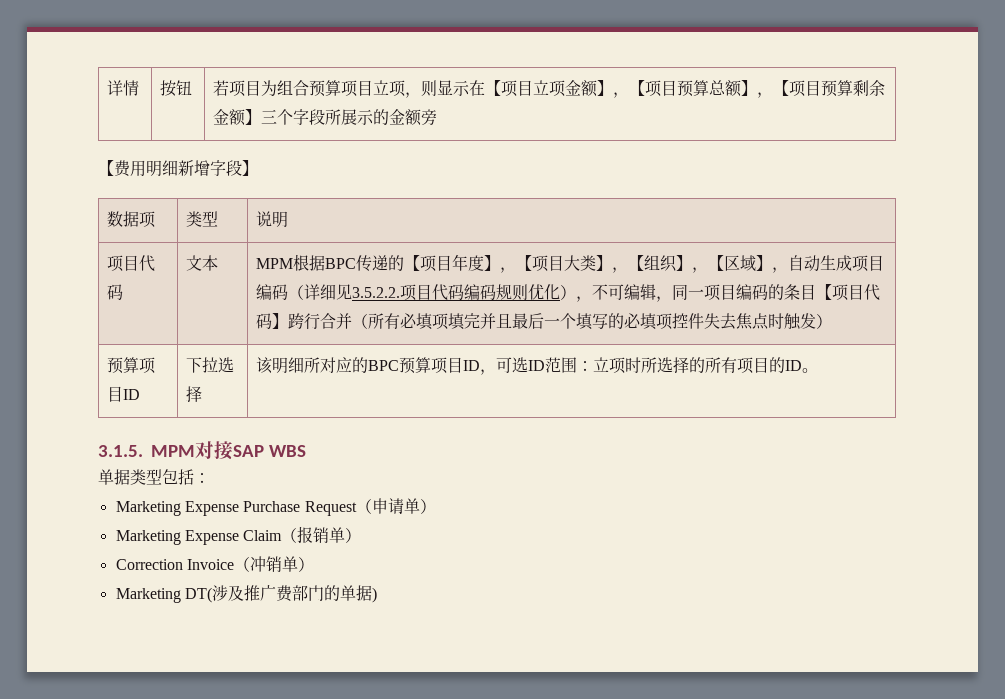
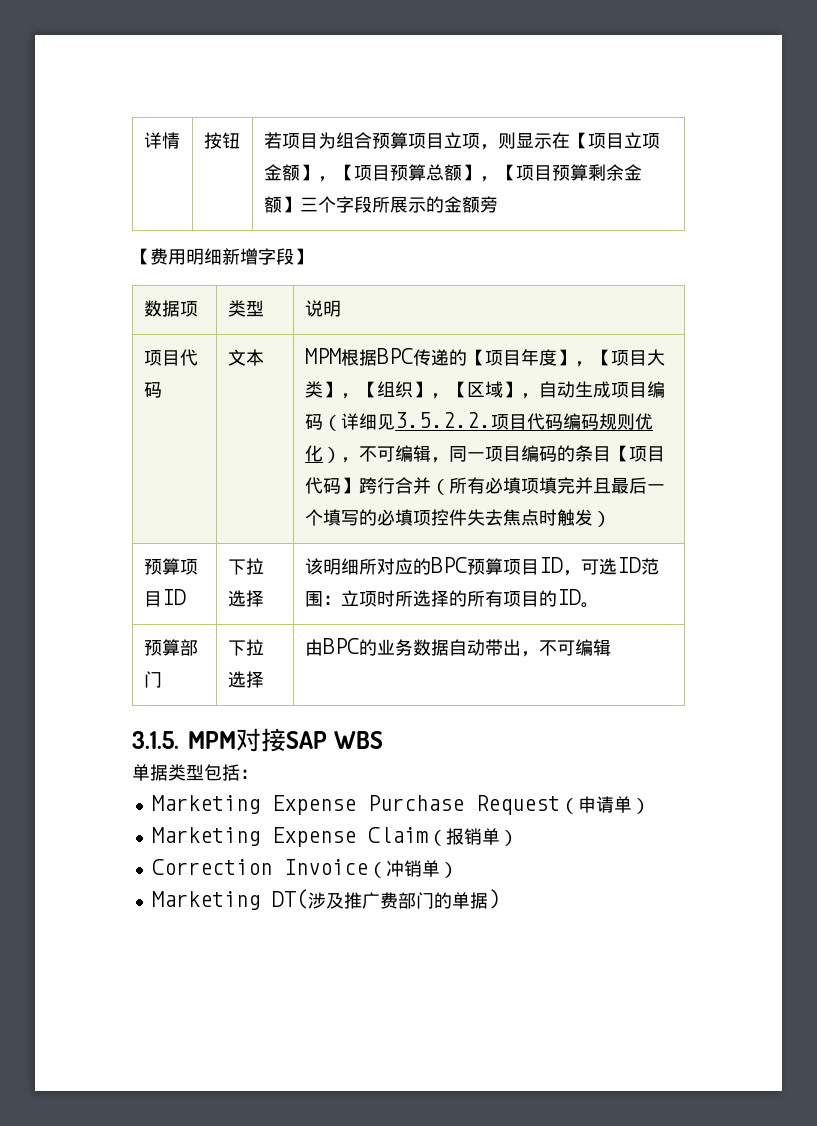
+ 预算部门 | 下拉选择 | 由BPC的业务数据自动带出，不可编辑

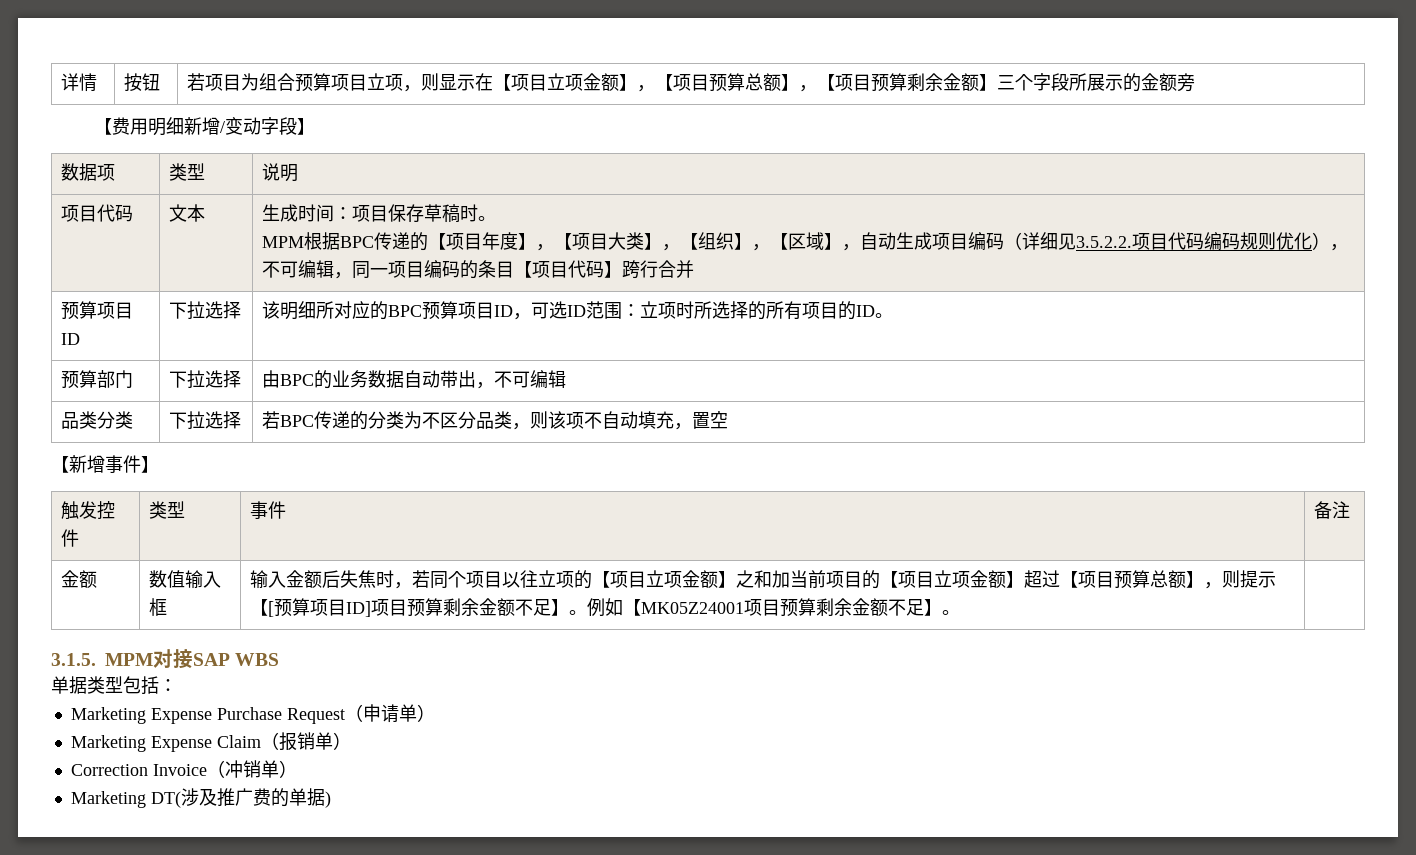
- 【费用明细新增字段】
+ 【费用明细新增/变动字段】
+ 生成时间：项目保存草稿时。
- MPM根据BPC传递的【项目年度】，【项目大类】，【组织】，【区域】，自动生成项目编码（详细见3.5.2.2.项目代码编码规则优化），不可编辑，同一项目编码的条目【项目代码】跨行合并（所有必填项填完并且最后一个填写的必填项控件失去焦点时触发）
+ MPM根据BPC传递的【项目年度】，【项目大类】，【组织】，【区域】，自动生成项目编码（详细见3.5.2.2.项目代码编码规则优化），不可编辑，同一项目编码的条目【项目代码】跨行合并
+ 品类分类 | 下拉选择 | 若BPC传递的分类为不区分品类，则该项不自动填充，置空
+ 【新增事件】
+ 触发控件 | 类型 | 事件 | 备注
+ 金额 | 数值输入框 | 输入金额后失焦时，若同个项目以往立项的【项目立项金额】之和加当前项目的【项目立项金额】超过【项目预算总额】，则提示【[预算项目ID]项目预算剩余金额不足】。例如【MK05Z24001项目预算剩余金额不足】。
- Marketing DT(涉及推广费部门的单据)
+ Marketing DT(涉及推广费的单据)

